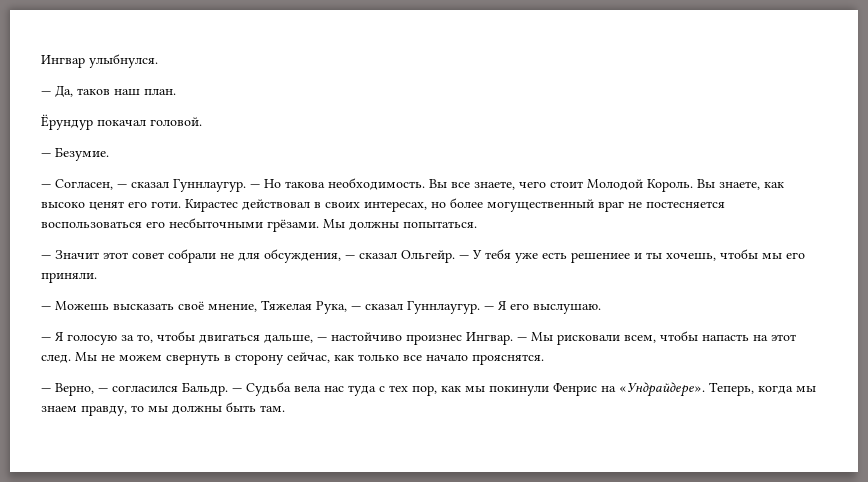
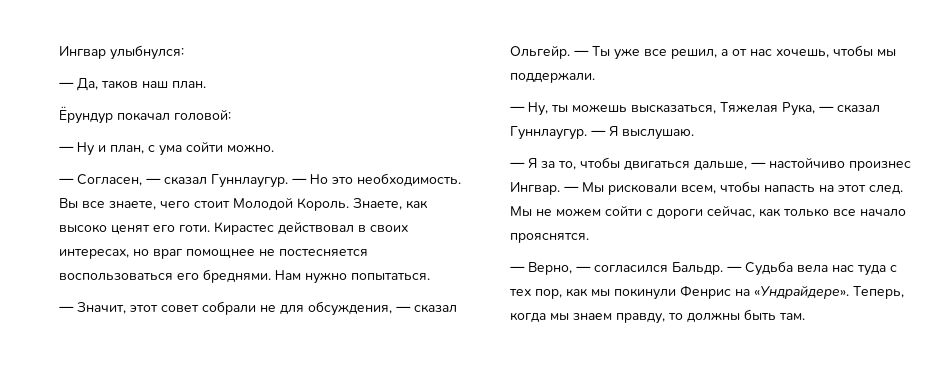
- Ингвар улыбнулся.
+ Ингвар улыбнулся:
- Ёрундур покачал головой.
- — Безумие.
+ Ёрундур покачал головой:
+ — Ну и план, с ума сойти можно.
- — Но такова необходимость.
+ — Но это необходимость.
- Вы знаете, как высоко ценят его готи.
+ Знаете, как высоко ценят его готи.
- Кирастес действовал в своих интересах, но более могущественный враг не постесняется воспользоваться его несбыточными грёзами. Мы должны попытаться.
+ Кирастес действовал в своих интересах, но враг помощнее не постесняется воспользоваться его бреднями. Нам нужно попытаться.
- — Значит этот совет собрали не для обсуждения, — сказал Ольгейр.
+ — Значит, этот совет собрали не для обсуждения, — сказал Ольгейр.
- — У тебя уже есть решениее и ты хочешь, чтобы мы его приняли.
- — Можешь высказать своё мнение, Тяжелая Рука, — сказал Гуннлаугур.
+ — Ты уже все решил, а от нас хочешь, чтобы мы поддержали.
+ — Ну, ты можешь высказаться, Тяжелая Рука, — сказал Гуннлаугур.
- — Я его выслушаю.
+ — Я выслушаю.
- — Я голосую за то, чтобы двигаться дальше, — настойчиво произнес Ингвар.
+ — Я за то, чтобы двигаться дальше, — настойчиво произнес Ингвар.
- Мы не можем свернуть в сторону сейчас, как только все начало прояснятся.
+ Мы не можем сойти с дороги сейчас, как только все начало прояснятся.
- Теперь, когда мы знаем правду, то мы должны быть там.
+ Теперь, когда мы знаем правду, то должны быть там.

